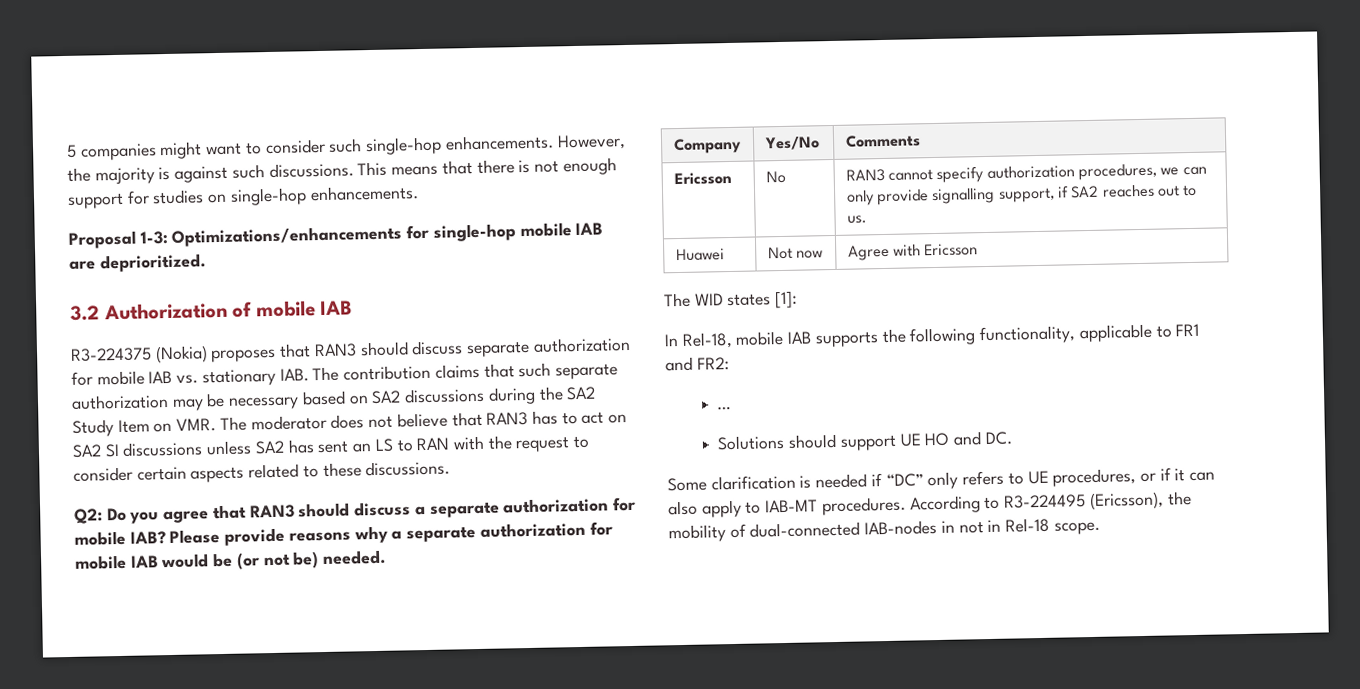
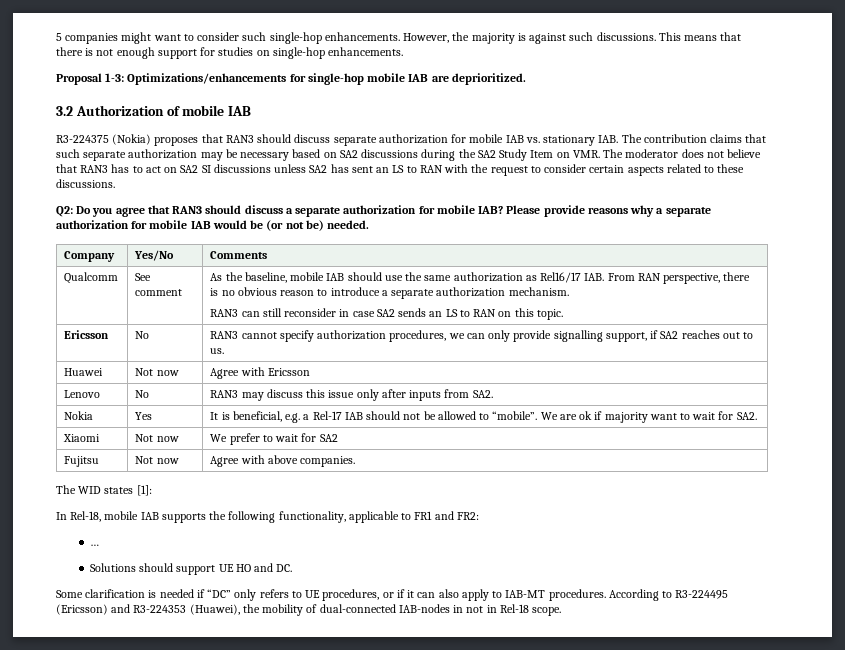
+ Qualcomm | See comment | As the baseline, mobile IAB should use the same authorization as Rel16/17 IAB. From RAN perspective, there is no obvious reason to introduce a separate authorization mechanism.
+ RAN3 can still reconsider in case SA2 sends an LS to RAN on this topic.
+ Lenovo | No | RAN3 may discuss this issue only after inputs from SA2.
+ Nokia | Yes | It is beneficial, e.g. a Rel-17 IAB should not be allowed to “mobile”. We are ok if majority want to wait for SA2.
+ Xiaomi | Not now | We prefer to wait for SA2
+ Fujitsu | Not now | Agree with above companies.
- According to R3-224495 (Ericsson), the mobility of dual-connected IAB-nodes in not in Rel-18 scope.
+ According to R3-224495 (Ericsson) and R3-224353 (Huawei), the mobility of dual-connected IAB-nodes in not in Rel-18 scope.

